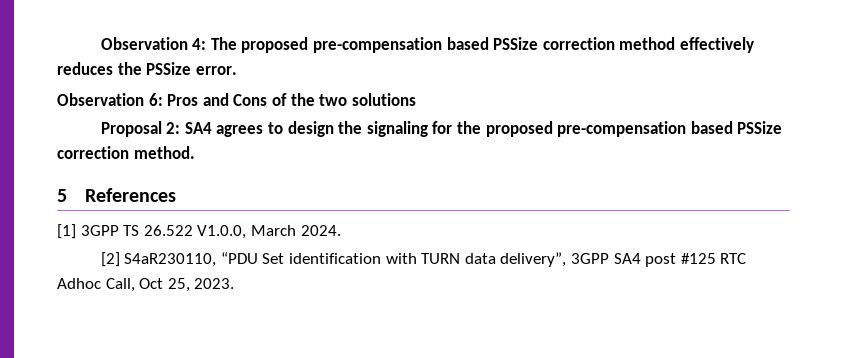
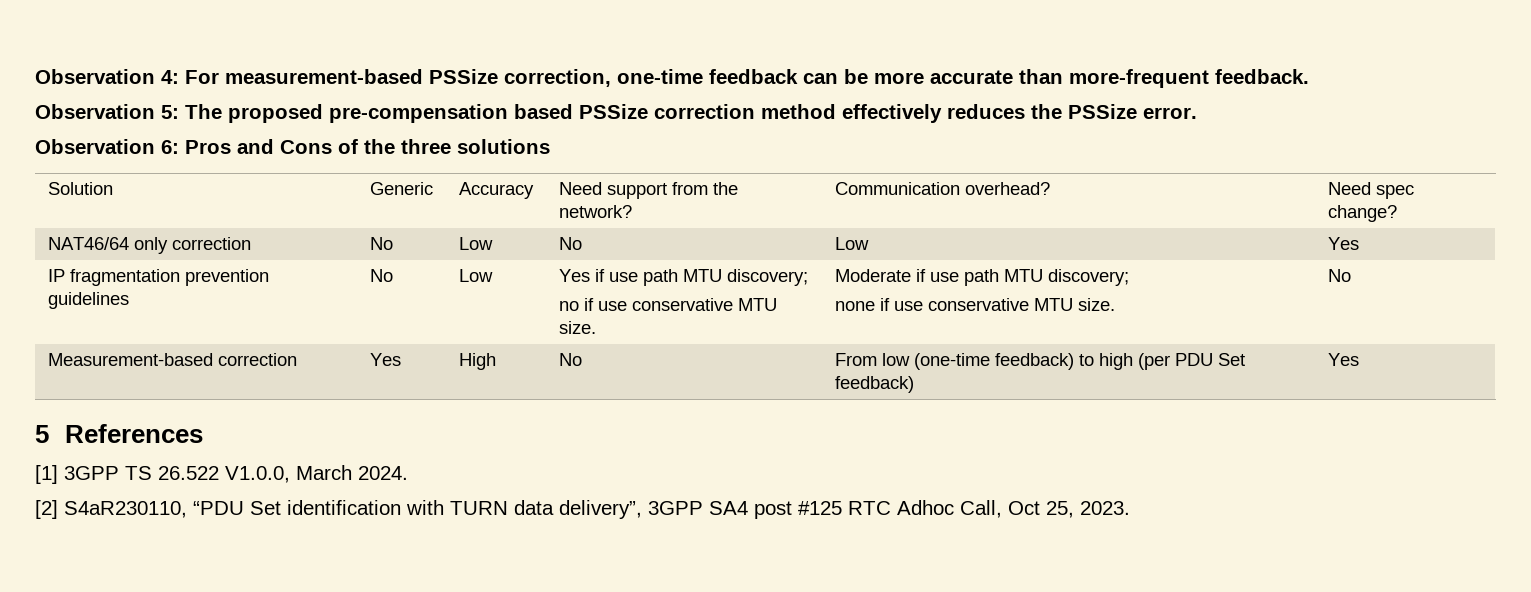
- Observation 4: The proposed pre-compensation based PSSize correction method effectively reduces the PSSize error.
+ Observation 4: For measurement-based PSSize correction, one-time feedback can be more accurate than more-frequent feedback.
+ Observation 5: The proposed pre-compensation based PSSize correction method effectively reduces the PSSize error.
- Observation 6: Pros and Cons of the two solutions
+ Observation 6: Pros and Cons of the three solutions
- Proposal 2: SA4 agrees to design the signaling for the proposed pre-compensation based PSSize correction method.
+ Solution | Generic | Accuracy | Need support from the network? | Communication overhead? | Need spec change?
+ NAT46/64 only correction | No | Low | No | Low | Yes
+ IP fragmentation prevention guidelines | No | Low | Yes if use path MTU discovery;
+ no if use conservative MTU size. | Moderate if use path MTU discovery;
+ none if use conservative MTU size. | No
+ Measurement-based correction | Yes | High | No | From low (one-time feedback) to high (per PDU Set feedback) | Yes

